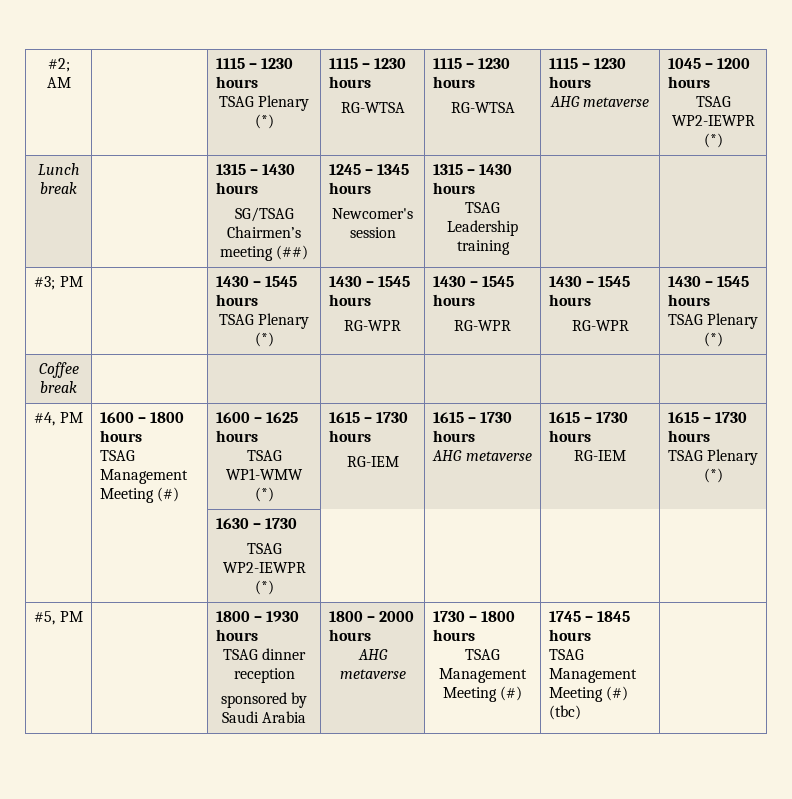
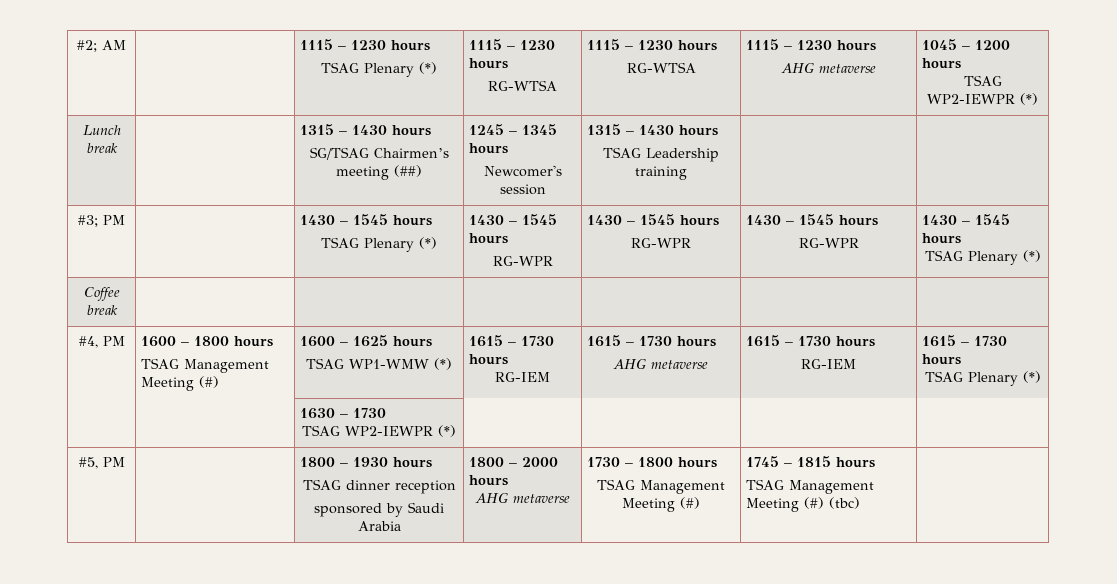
  #5, PM | | 1800 – 1930 hours
  TSAG dinner reception
  sponsored by Saudi Arabia | 1800 – 2000 hours
  AHG metaverse | 1730 – 1800 hours
- TSAG Management Meeting (#) | 1745 – 1845 hours
+ TSAG Management Meeting (#) | 1745 – 1815 hours

